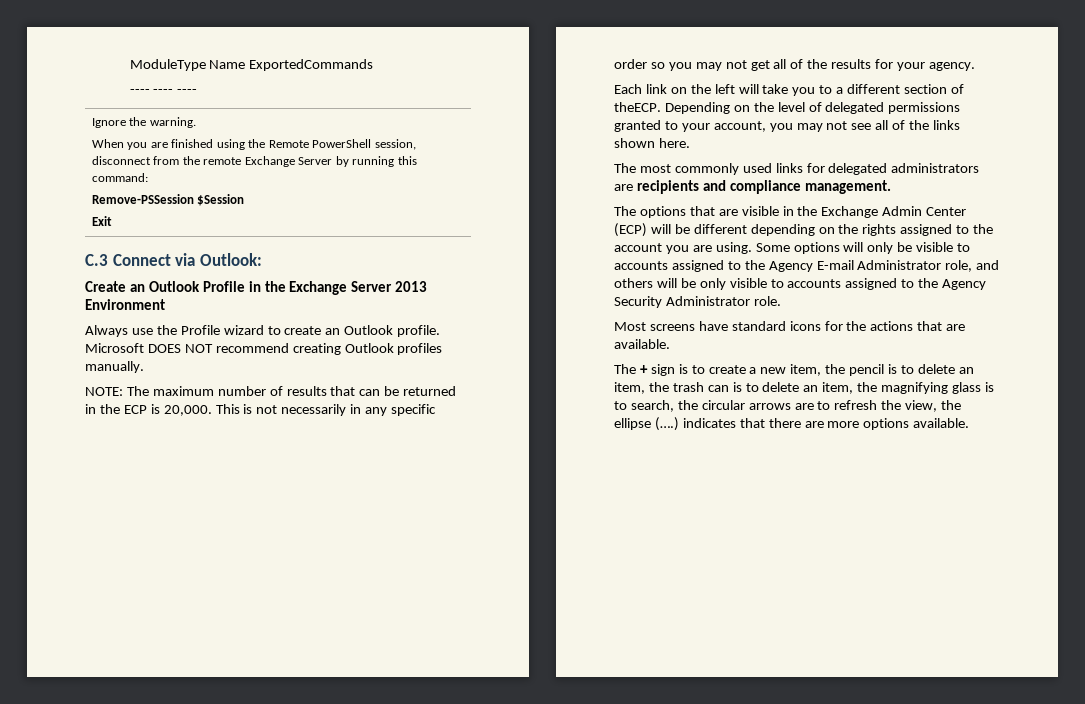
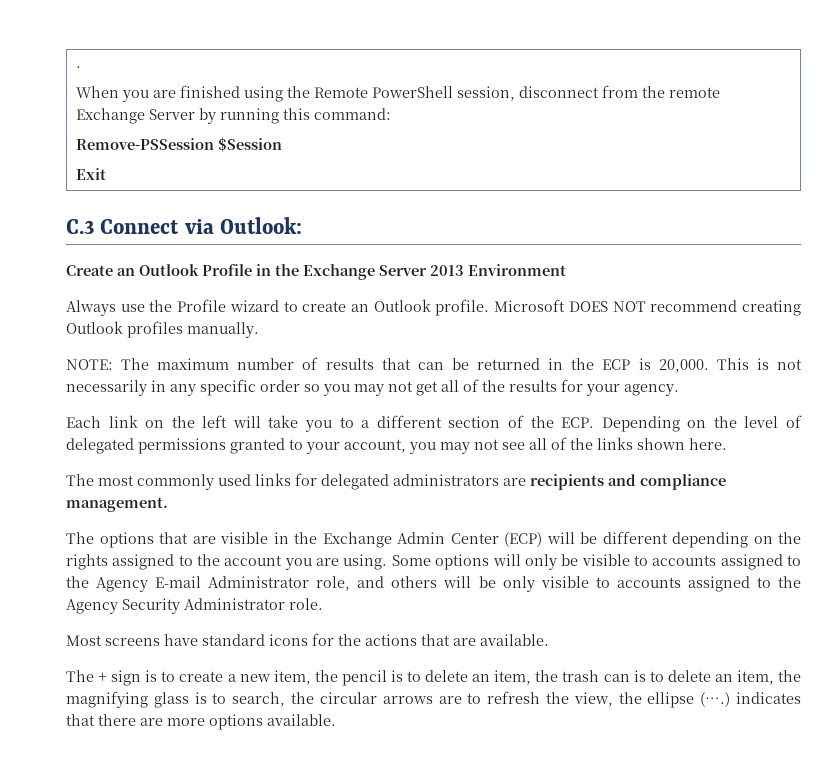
- ModuleType Name ExportedCommands
- ---- ---- ----
- Ignore the warning.
+ .
- Each link on the left will take you to a different section of theECP. Depending on the level of delegated permissions granted to your account, you may not see all of the links shown here.
+ Each link on the left will take you to a different section of the ECP. Depending on the level of delegated permissions granted to your account, you may not see all of the links shown here.

